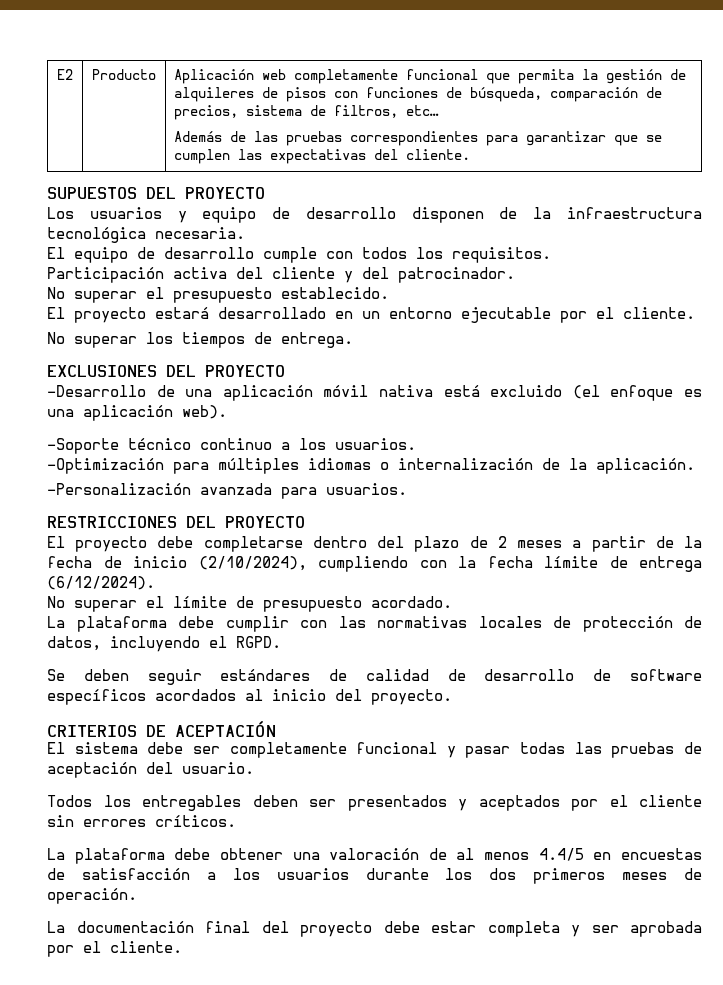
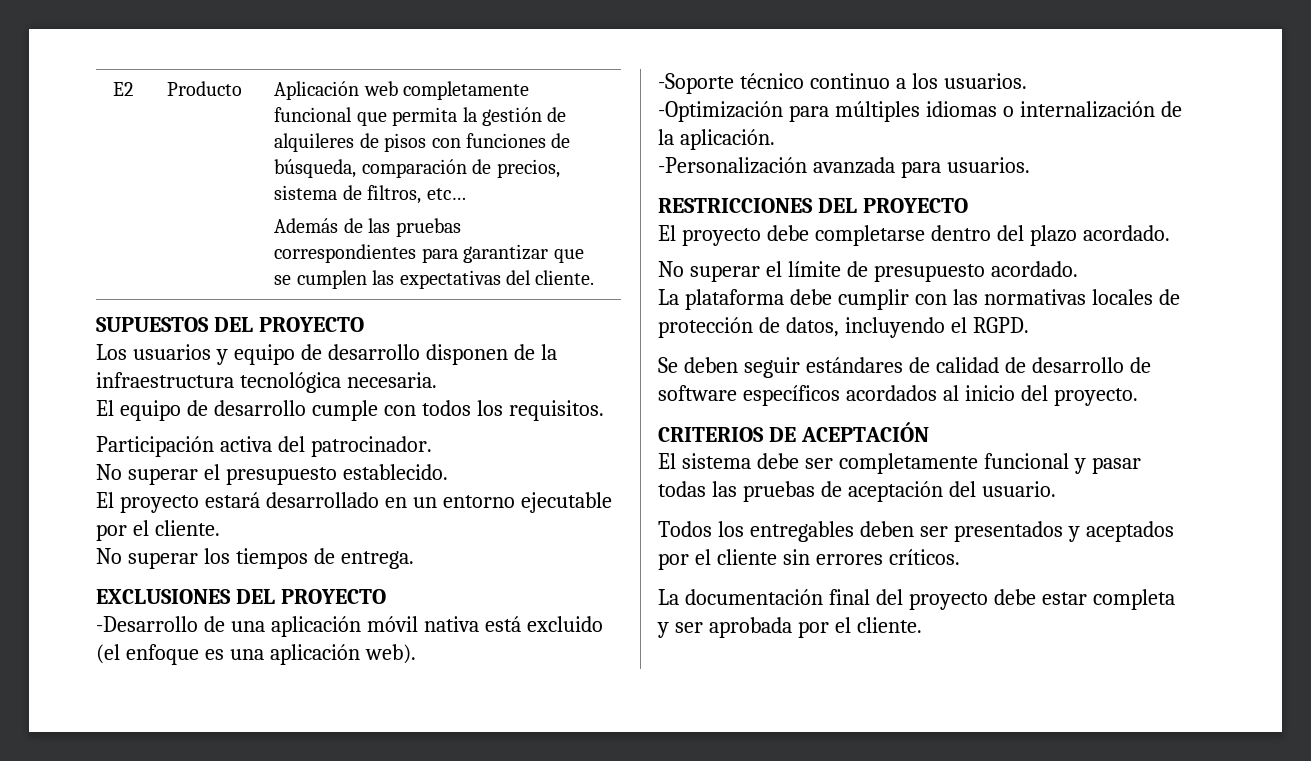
- Participación activa del cliente y del patrocinador.
+ Participación activa del patrocinador.
- El proyecto debe completarse dentro del plazo de 2 meses a partir de la fecha de inicio (2/10/2024), cumpliendo con la fecha límite de entrega (6/12/2024).
+ El proyecto debe completarse dentro del plazo acordado.
- La plataforma debe obtener una valoración de al menos 4.4/5 en encuestas de satisfacción a los usuarios durante los dos primeros meses de operación.

